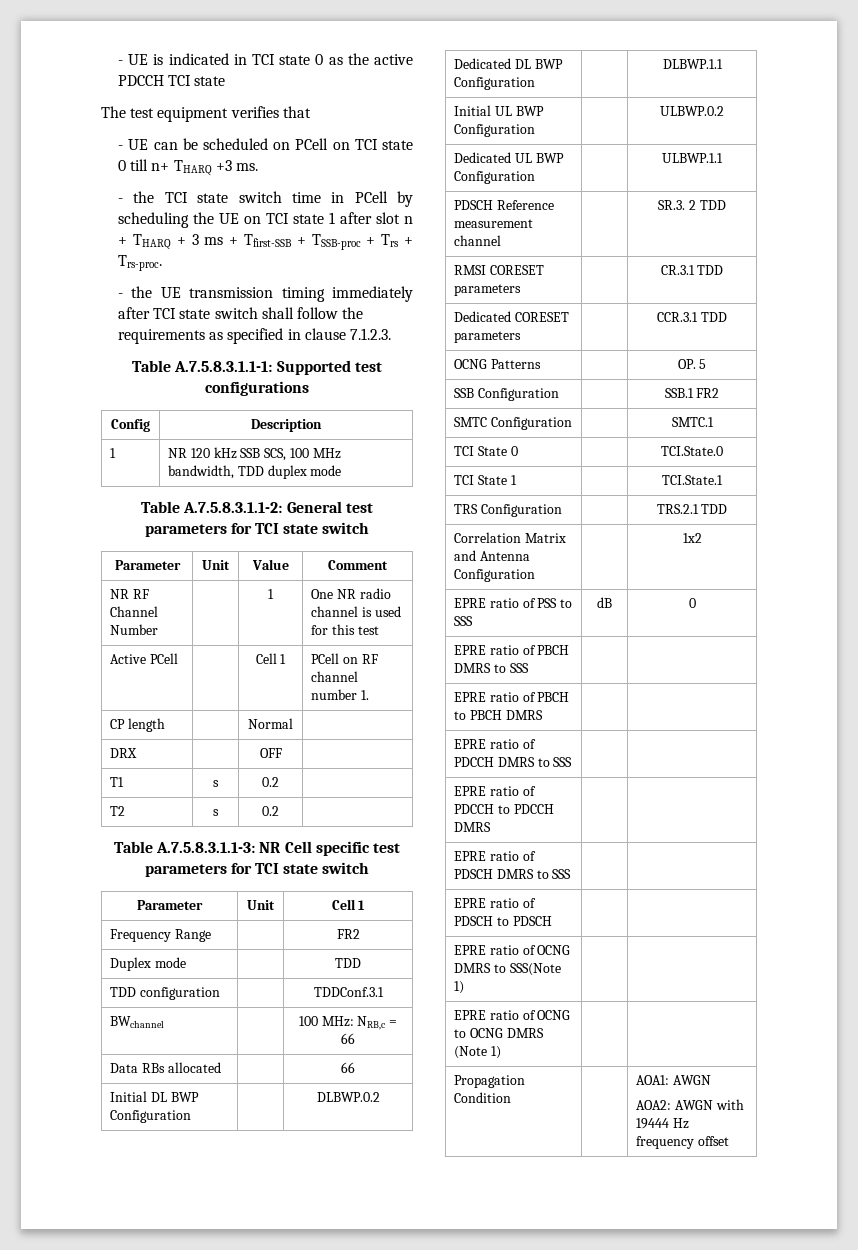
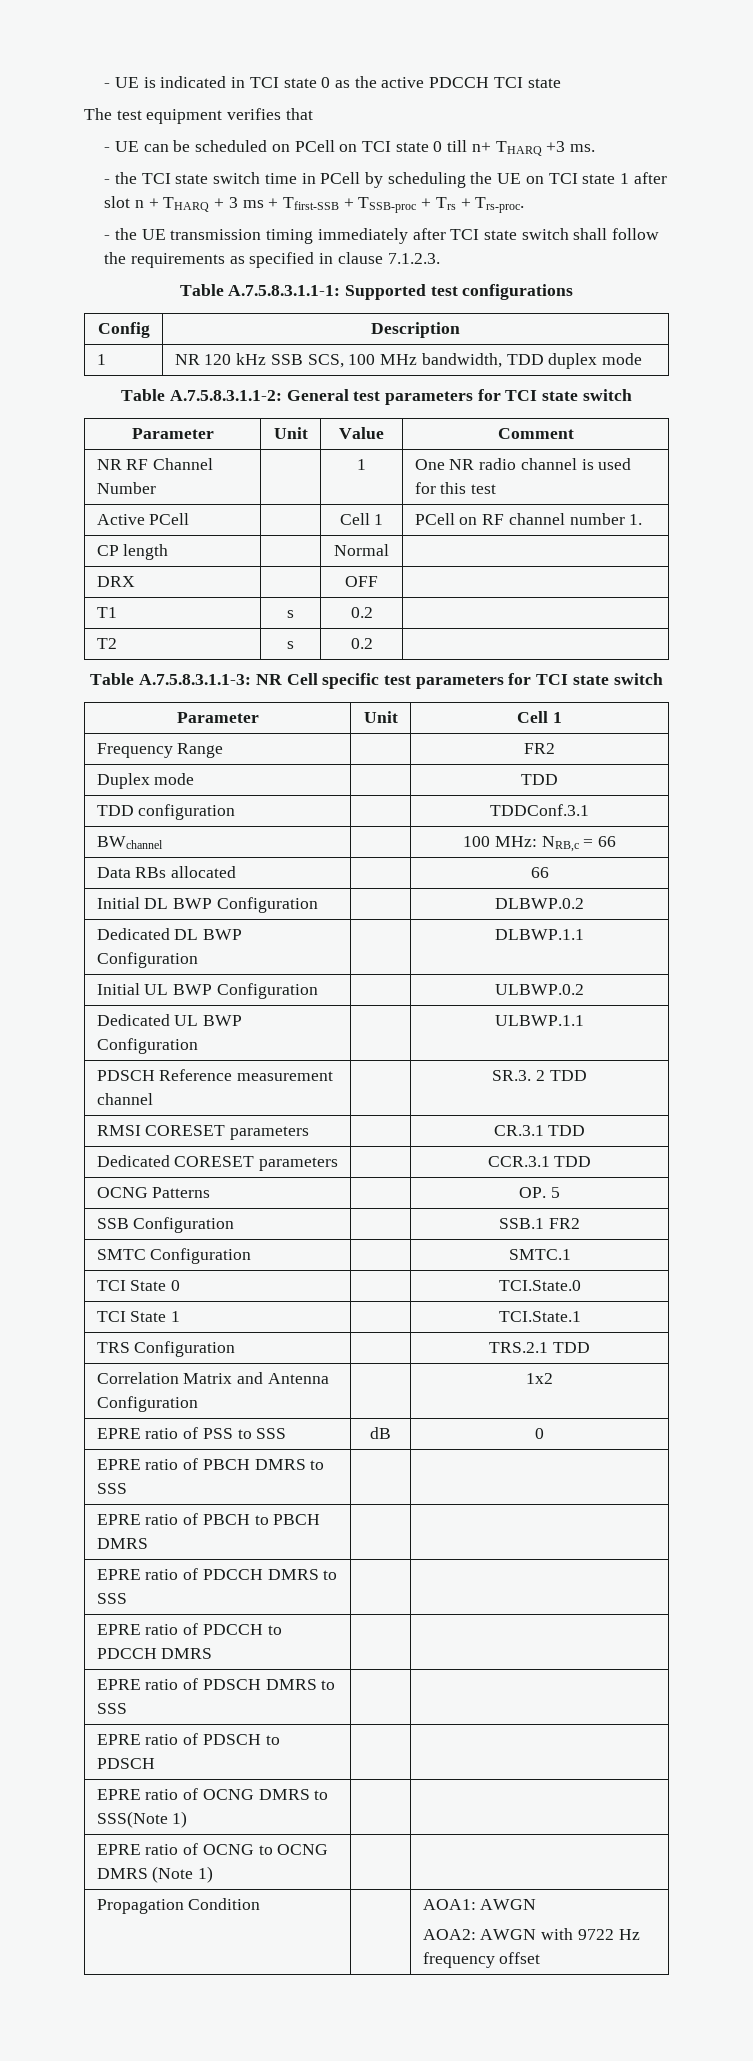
  Propagation Condition | | AOA1: AWGN
- AOA2: AWGN with 19444 Hz frequency offset
+ AOA2: AWGN with 9722 Hz frequency offset

